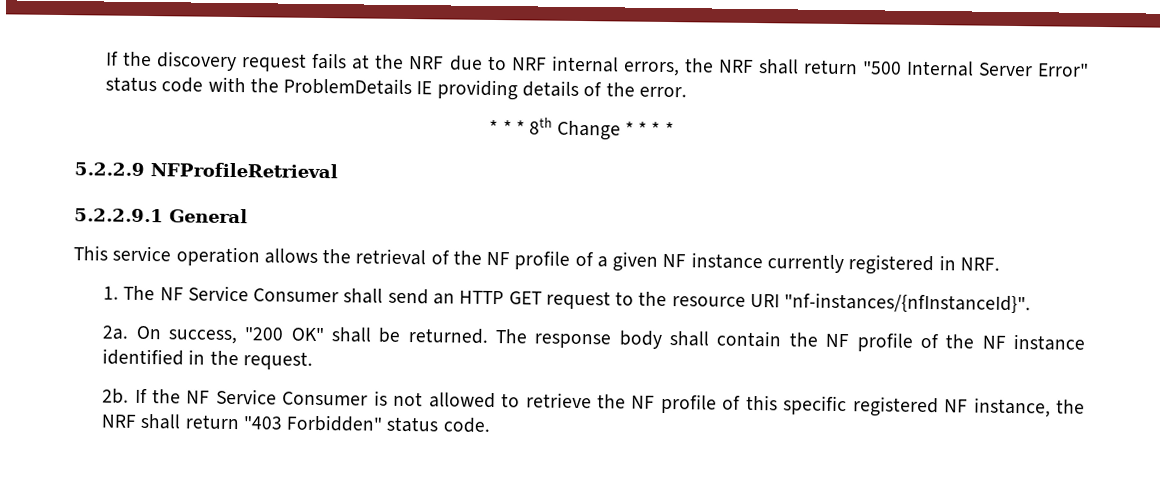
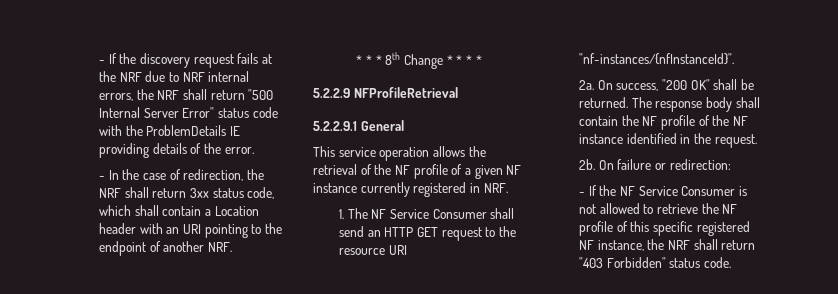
- If the discovery request fails at the NRF due to NRF internal errors, the NRF shall return "500 Internal Server Error" status code with the ProblemDetails IE providing details of the error.
+ - If the discovery request fails at the NRF due to NRF internal errors, the NRF shall return "500 Internal Server Error" status code with the ProblemDetails IE providing details of the error.
+ - In the case of redirection, the NRF shall return 3xx status code, which shall contain a Location header with an URI pointing to the endpoint of another NRF.
- If the NF Service Consumer is not allowed to retrieve the NF profile of this specific registered NF instance, the NRF shall return "403 Forbidden" status code.
+ On failure or redirection:
+ - If the NF Service Consumer is not allowed to retrieve the NF profile of this specific registered NF instance, the NRF shall return "403 Forbidden" status code.

